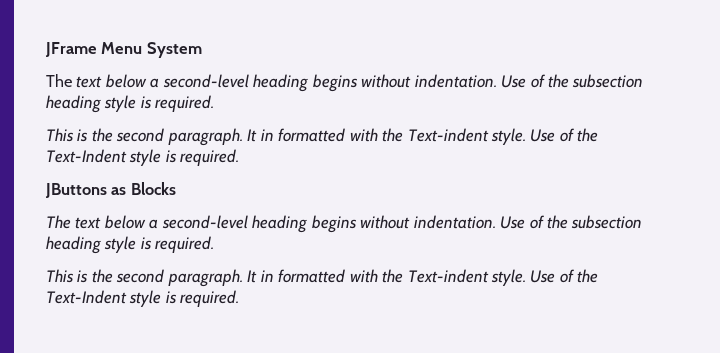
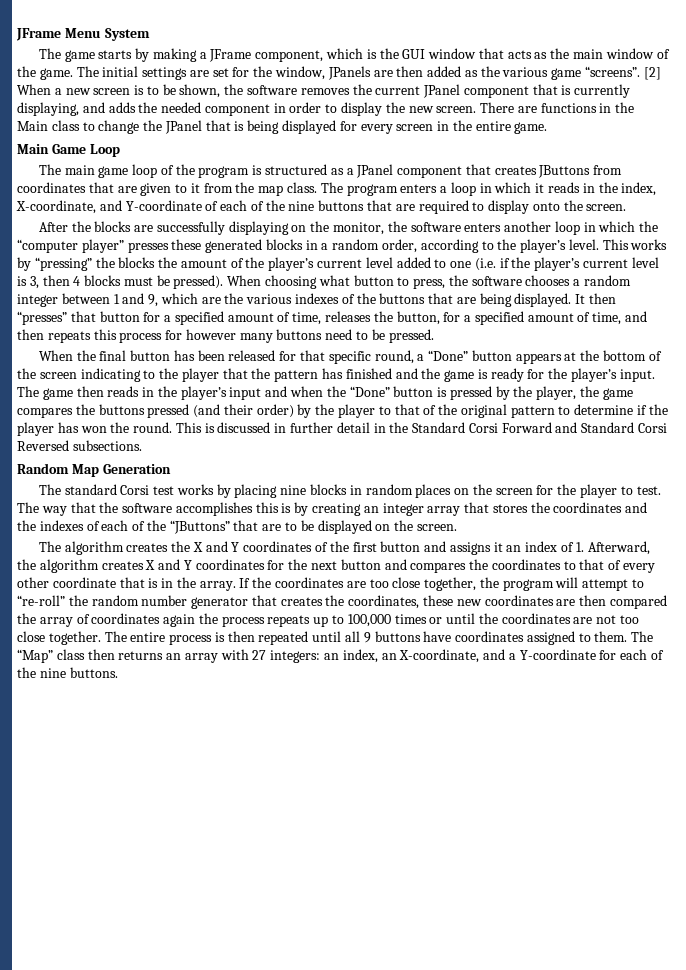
  JFrame Menu System
- The text below a second-level heading begins without indentation. Use of the subsection heading style is required.
- This is the second paragraph. It in formatted with the Text-indent style. Use of the Text-Indent style is required.
- JButtons as Blocks
- The text below a second-level heading begins without indentation. Use of the subsection heading style is required.
- This is the second paragraph. It in formatted with the Text-indent style. Use of the Text-Indent style is required.
+ The game starts by making a JFrame component, which is the GUI window that acts as the main window of the game. The initial settings are set for the window, JPanels are then added as the various game “screens”. [2] When a new screen is to be shown, the software removes the current JPanel component that is currently displaying, and adds the needed component in order to display the new screen. There are functions in the Main class to change the JPanel that is being displayed for every screen in the entire game.
+ Main Game Loop
+ The main game loop of the program is structured as a JPanel component that creates JButtons from coordinates that are given to it from the map class. The program enters a loop in which it reads in the index, X-coordinate, and Y-coordinate of each of the nine buttons that are required to display onto the screen.
+ After the blocks are successfully displaying on the monitor, the software enters another loop in which the “computer player” presses these generated blocks in a random order, according to the player’s level. This works by “pressing” the blocks the amount of the player’s current level added to one (i.e. if the player’s current level is 3, then 4 blocks must be pressed). When choosing what button to press, the software chooses a random integer between 1 and 9, which are the various indexes of the buttons that are being displayed. It then “presses” that button for a specified amount of time, releases the button, for a specified amount of time, and then repeats this process for however many buttons need to be pressed.
+ When the final button has been released for that specific round, a “Done” button appears at the bottom of the screen indicating to the player that the pattern has finished and the game is ready for the player’s input. The game then reads in the player’s input and when the “Done” button is pressed by the player, the game compares the buttons pressed (and their order) by the player to that of the original pattern to determine if the player has won the round. This is discussed in further detail in the Standard Corsi Forward and Standard Corsi Reversed subsections.
+ Random Map Generation
+ The standard Corsi test works by placing nine blocks in random places on the screen for the player to test. The way that the software accomplishes this is by creating an integer array that stores the coordinates and the indexes of each of the “JButtons” that are to be displayed on the screen.
+ The algorithm creates the X and Y coordinates of the first button and assigns it an index of 1. Afterward, the algorithm creates X and Y coordinates for the next button and compares the coordinates to that of every other coordinate that is in the array. If the coordinates are too close together, the program will attempt to “re-roll” the random number generator that creates the coordinates, these new coordinates are then compared the array of coordinates again the process repeats up to 100,000 times or until the coordinates are not too close together. The entire process is then repeated until all 9 buttons have coordinates assigned to them. The “Map” class then returns an array with 27 integers: an index, an X-coordinate, and a Y-coordinate for each of the nine buttons.

